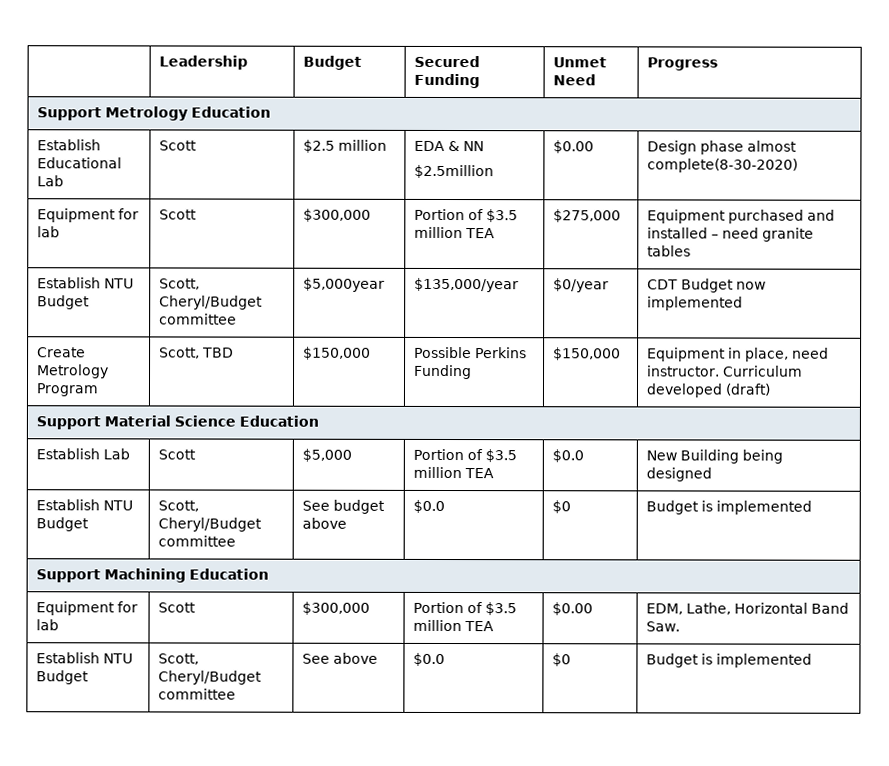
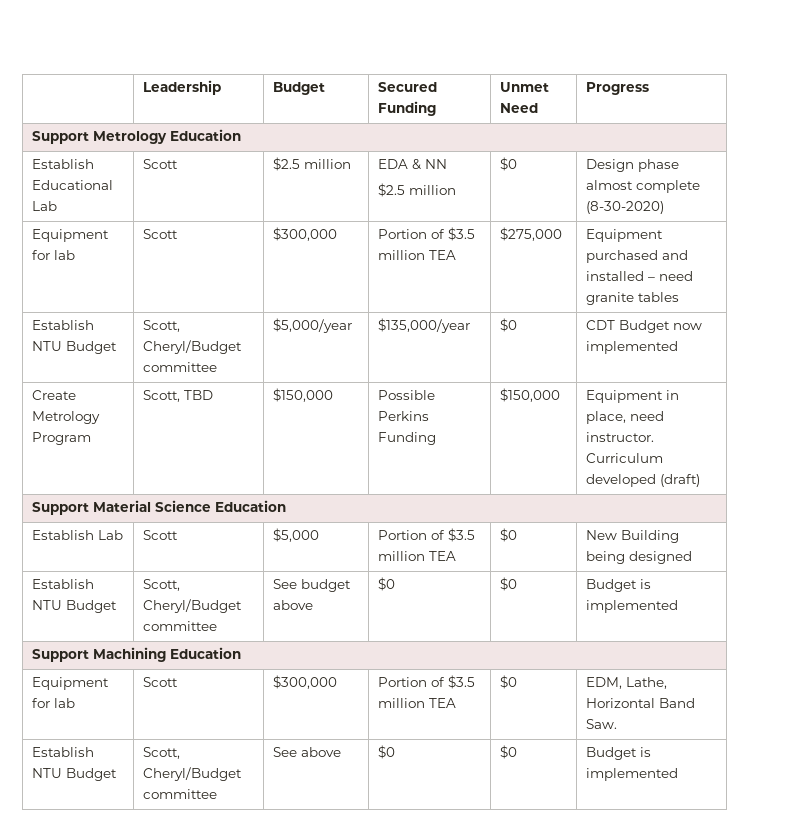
  Establish Educational Lab | Scott | $2.5 million | EDA & NN
- $2.5million | $0.00 | Design phase almost complete(8-30-2020)
+ $2.5 million | $0 | Design phase almost complete (8-30-2020)
- Establish NTU Budget | Scott, Cheryl/Budget committee | $5,000year | $135,000/year | $0/year | CDT Budget now implemented
+ Establish NTU Budget | Scott, Cheryl/Budget committee | $5,000/year | $135,000/year | $0 | CDT Budget now implemented
- Establish Lab | Scott | $5,000 | Portion of $3.5 million TEA | $0.0 | New Building being designed
+ Establish Lab | Scott | $5,000 | Portion of $3.5 million TEA | $0 | New Building being designed
- Establish NTU Budget | Scott, Cheryl/Budget committee | See budget above | $0.0 | $0 | Budget is implemented
+ Establish NTU Budget | Scott, Cheryl/Budget committee | See budget above | $0 | $0 | Budget is implemented
- Equipment for lab | Scott | $300,000 | Portion of $3.5 million TEA | $0.00 | EDM, Lathe, Horizontal Band Saw.
+ Equipment for lab | Scott | $300,000 | Portion of $3.5 million TEA | $0 | EDM, Lathe, Horizontal Band Saw.
- Establish NTU Budget | Scott, Cheryl/Budget committee | See above | $0.0 | $0 | Budget is implemented
+ Establish NTU Budget | Scott, Cheryl/Budget committee | See above | $0 | $0 | Budget is implemented

